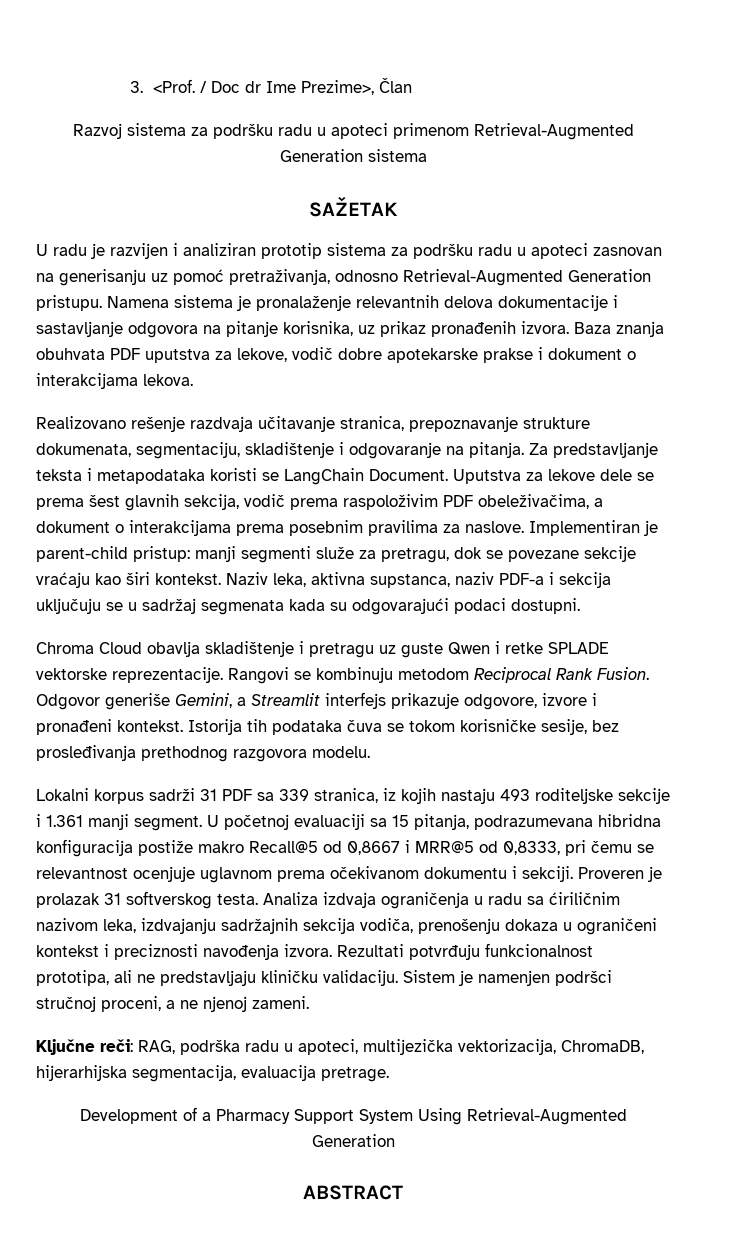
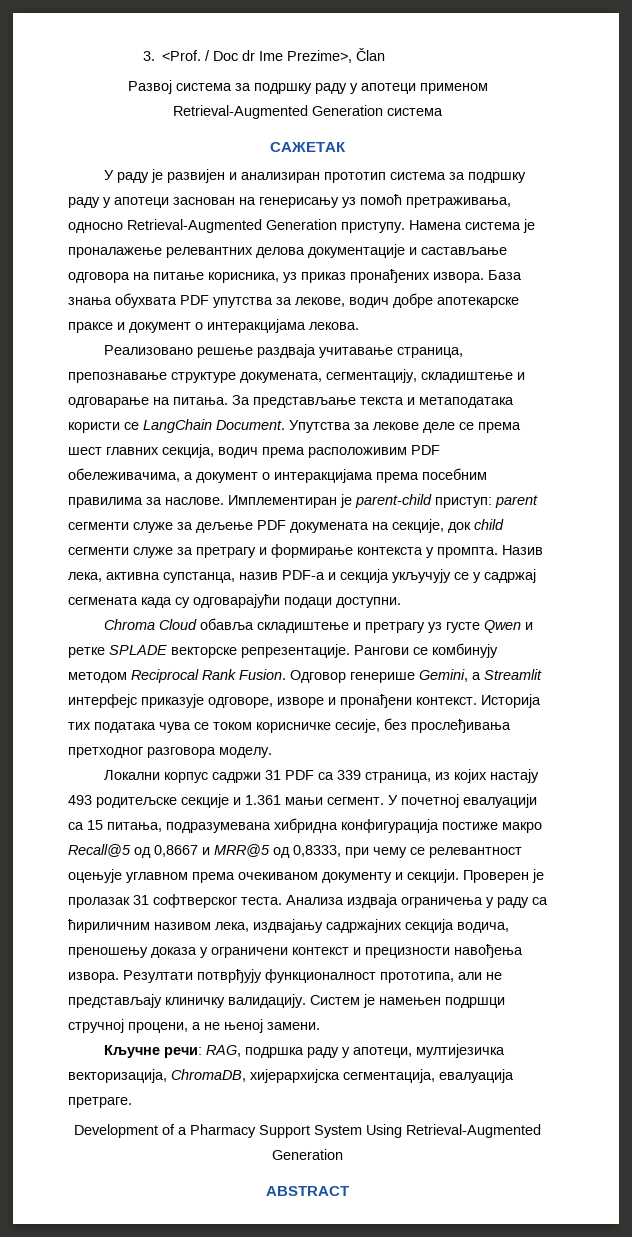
- Razvoj sistema za podršku radu u apoteci primenom Retrieval-Augmented Generation sistema
- SAŽETAK
- U radu je razvijen i analiziran prototip sistema za podršku radu u apoteci zasnovan na generisanju uz pomoć pretraživanja, odnosno Retrieval-Augmented Generation pristupu. Namena sistema je pronalaženje relevantnih delova dokumentacije i sastavljanje odgovora na pitanje korisnika, uz prikaz pronađenih izvora. Baza znanja obuhvata PDF uputstva za lekove, vodič dobre apotekarske prakse i dokument o interakcijama lekova.
- Realizovano rešenje razdvaja učitavanje stranica, prepoznavanje strukture dokumenata, segmentaciju, skladištenje i odgovaranje na pitanja. Za predstavljanje teksta i metapodataka koristi se LangChain Document. Uputstva za lekove dele se prema šest glavnih sekcija, vodič prema raspoloživim PDF obeleživačima, a dokument o interakcijama prema posebnim pravilima za naslove. Implementiran je parent-child pristup: manji segmenti služe za pretragu, dok se povezane sekcije vraćaju kao širi kontekst. Naziv leka, aktivna supstanca, naziv PDF-a i sekcija uključuju se u sadržaj segmenata kada su odgovarajući podaci dostupni.
- Chroma Cloud obavlja skladištenje i pretragu uz guste Qwen i retke SPLADE vektorske reprezentacije. Rangovi se kombinuju metodom Reciprocal Rank Fusion.
+ Развој система за подршку раду у апотеци применом Retrieval-Augmented Generation система
+ САЖЕТАК
+ У раду је развијен и анализиран прототип система за подршку раду у апотеци заснован на генерисању уз помоћ претраживања, односно Retrieval-Augmented Generation приступу. Намена система је проналажење релевантних делова документације и састављање одговора на питање корисника, уз приказ пронађених извора. База знања обухвата PDF упутства за лекове, водич добре апотекарске праксе и документ о интеракцијама лекова.
+ Реализовано решење раздваја учитавање страница, препознавање структуре докумената, сегментацију, складиштење и одговарање на питања. За представљање текста и метаподатака користи се LangChain Document. Упутства за лекове деле се према шест главних секција, водич према расположивим PDF обележивачима, а документ о интеракцијама према посебним правилима за наслове. Имплементиран је parent-child приступ: parent сегменти служе за дељење PDF докумената на секције, док child сегменти служе за претрагу и формирање контекста у промпта. Назив лека, активна супстанца, назив PDF-a и секција укључују се у садржај сегмената када су одговарајући подаци доступни.
+ Chroma Cloud обавља складиштење и претрагу уз густе Qwen и ретке SPLADE векторске репрезентације. Рангови се комбинују методом Reciprocal Rank Fusion.
- Odgovor generiše Gemini, a Streamlit interfejs prikazuje odgovore, izvore i pronađeni kontekst. Istorija tih podataka čuva se tokom korisničke sesije, bez prosleđivanja prethodnog razgovora modelu.
- Lokalni korpus sadrži 31 PDF sa 339 stranica, iz kojih nastaju 493 roditeljske sekcije i 1.361 manji segment. U početnoj evaluaciji sa 15 pitanja, podrazumevana hibridna konfiguracija postiže makro Recall@5 od 0,8667 i MRR@5 od 0,8333, pri čemu se relevantnost ocenjuje uglavnom prema očekivanom dokumentu i sekciji. Proveren je prolazak 31 softverskog testa. Analiza izdvaja ograničenja u radu sa ćiriličnim nazivom leka, izdvajanju sadržajnih sekcija vodiča, prenošenju dokaza u ograničeni kontekst i preciznosti navođenja izvora. Rezultati potvrđuju funkcionalnost prototipa, ali ne predstavljaju kliničku validaciju. Sistem je namenjen podršci stručnoj proceni, a ne njenoj zameni.
- Ključne reči: RAG, podrška radu u apoteci, multijezička vektorizacija, ChromaDB, hijerarhijska segmentacija, evaluacija pretrage.
+ Одговор генерише Gemini, a Streamlit интерфејс приказује одговоре, изворе и пронађени контекст. Историја тих података чува се током корисничке сесије, без прослеђивања претходног разговора моделу.
+ Локални корпус садржи 31 PDF са 339 страница, из којих настају 493 родитељске секције и 1.361 мањи сегмент. У почетној евалуацији са 15 питања, подразумевана хибридна конфигурација постиже макро Recall@5 од 0,8667 и MRR@5 од 0,8333, при чему се релевантност оцењује углавном према очекиваном документу и секцији. Проверен је пролазак 31 софтверског теста. Анализа издваја ограничења у раду са ћириличним називом лека, издвајању садржајних секција водича, преношењу доказа у ограничени контекст и прецизности навођења извора. Резултати потврђују функционалност прототипа, али не представљају клиничку валидацију. Систем је намењен подршци стручној процени, а не њеној замени.
+ Кључне речи: RAG, подршка раду у апотеци, мултијезичка векторизација, ChromaDB, хијерархијска сегментација, евалуација претраге.

